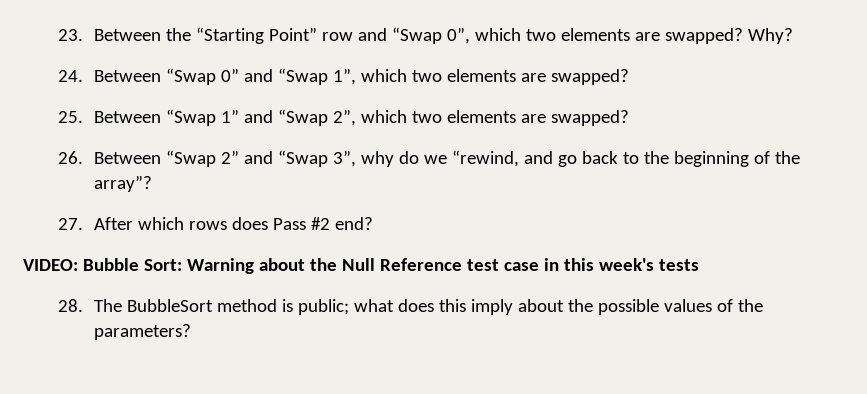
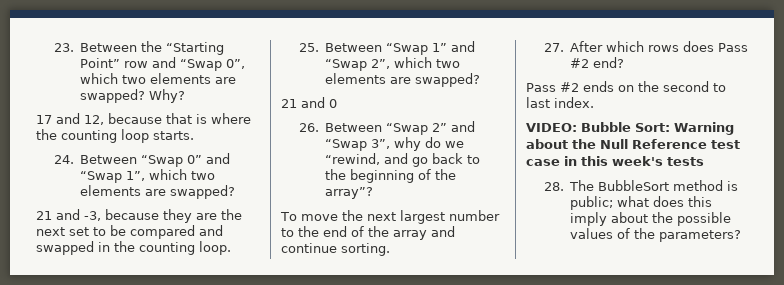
+ 17 and 12, because that is where the counting loop starts.
+ 21 and -3, because they are the next set to be compared and swapped in the counting loop.
+ 21 and 0
+ To move the next largest number to the end of the array and continue sorting.
+ Pass #2 ends on the second to last index.

